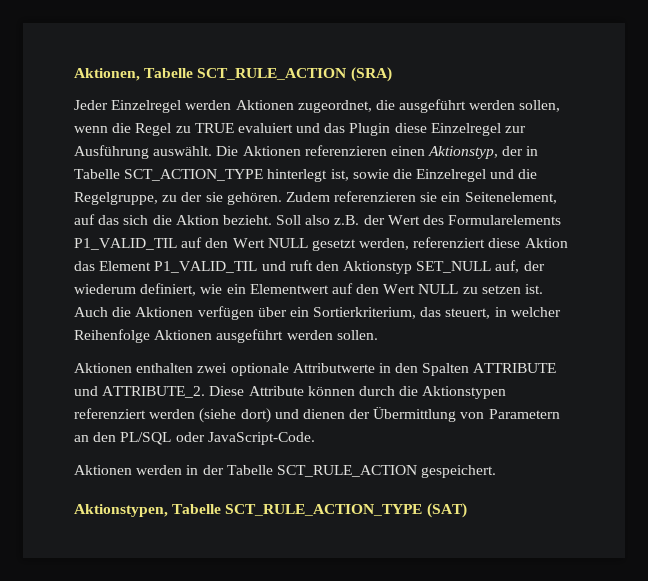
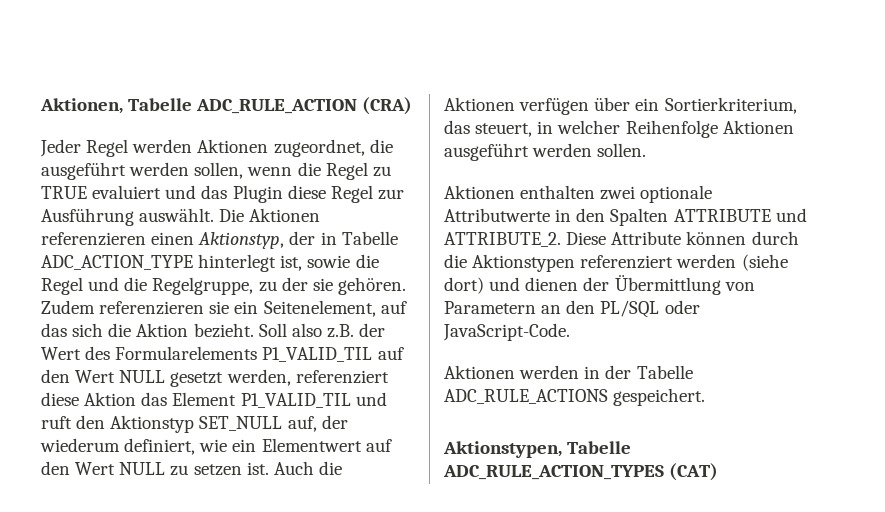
- Aktionen, Tabelle SCT_RULE_ACTION (SRA)
+ Aktionen, Tabelle ADC_RULE_ACTION (CRA)
- Jeder Einzelregel werden Aktionen zugeordnet, die ausgeführt werden sollen, wenn die Regel zu TRUE evaluiert und das Plugin diese Einzelregel zur Ausführung auswählt.
+ Jeder Regel werden Aktionen zugeordnet, die ausgeführt werden sollen, wenn die Regel zu TRUE evaluiert und das Plugin diese Regel zur Ausführung auswählt.
- Die Aktionen referenzieren einen Aktionstyp, der in Tabelle SCT_ACTION_TYPE hinterlegt ist, sowie die Einzelregel und die Regelgruppe, zu der sie gehören.
+ Die Aktionen referenzieren einen Aktionstyp, der in Tabelle ADC_ACTION_TYPE hinterlegt ist, sowie die Regel und die Regelgruppe, zu der sie gehören.
- Aktionen werden in der Tabelle SCT_RULE_ACTION gespeichert.
+ Aktionen werden in der Tabelle ADC_RULE_ACTIONS gespeichert.
- Aktionstypen, Tabelle SCT_RULE_ACTION_TYPE (SAT)
+ Aktionstypen, Tabelle ADC_RULE_ACTION_TYPES (CAT)

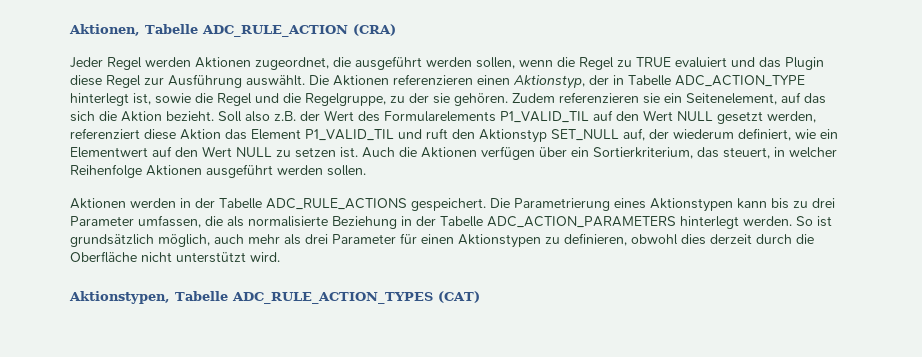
- Aktionen enthalten zwei optionale Attributwerte in den Spalten ATTRIBUTE und ATTRIBUTE_2. Diese Attribute können durch die Aktionstypen referenziert werden (siehe dort) und dienen der Übermittlung von Parametern an den PL/SQL oder JavaScript-Code.
+ Die Parametrierung eines Aktionstypen kann bis zu drei Parameter umfassen, die als normalisierte Beziehung in der Tabelle ADC_ACTION_PARAMETERS hinterlegt werden. So ist grundsätzlich möglich, auch mehr als drei Parameter für einen Aktionstypen zu definieren, obwohl dies derzeit durch die Oberfläche nicht unterstützt wird.

